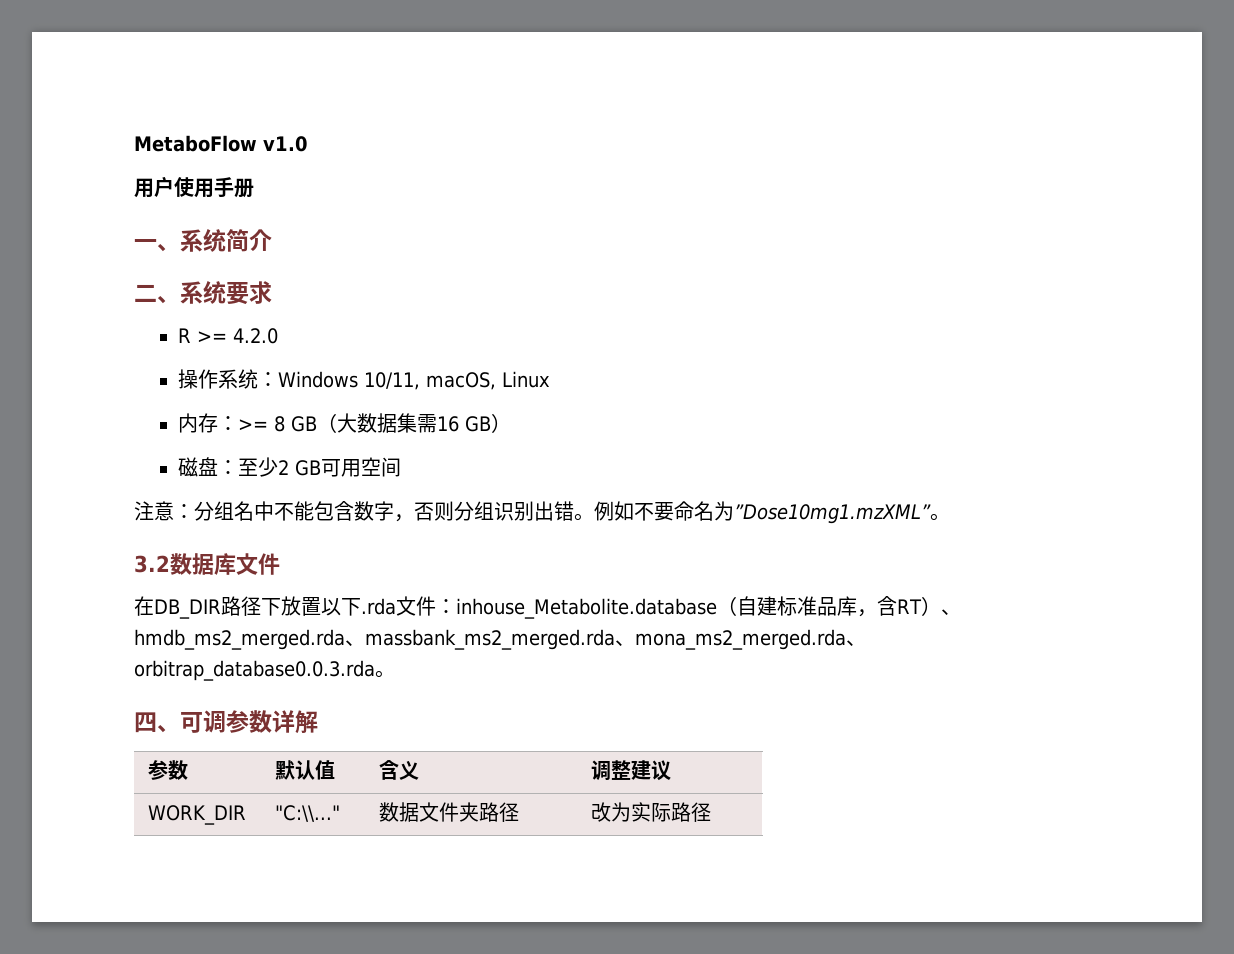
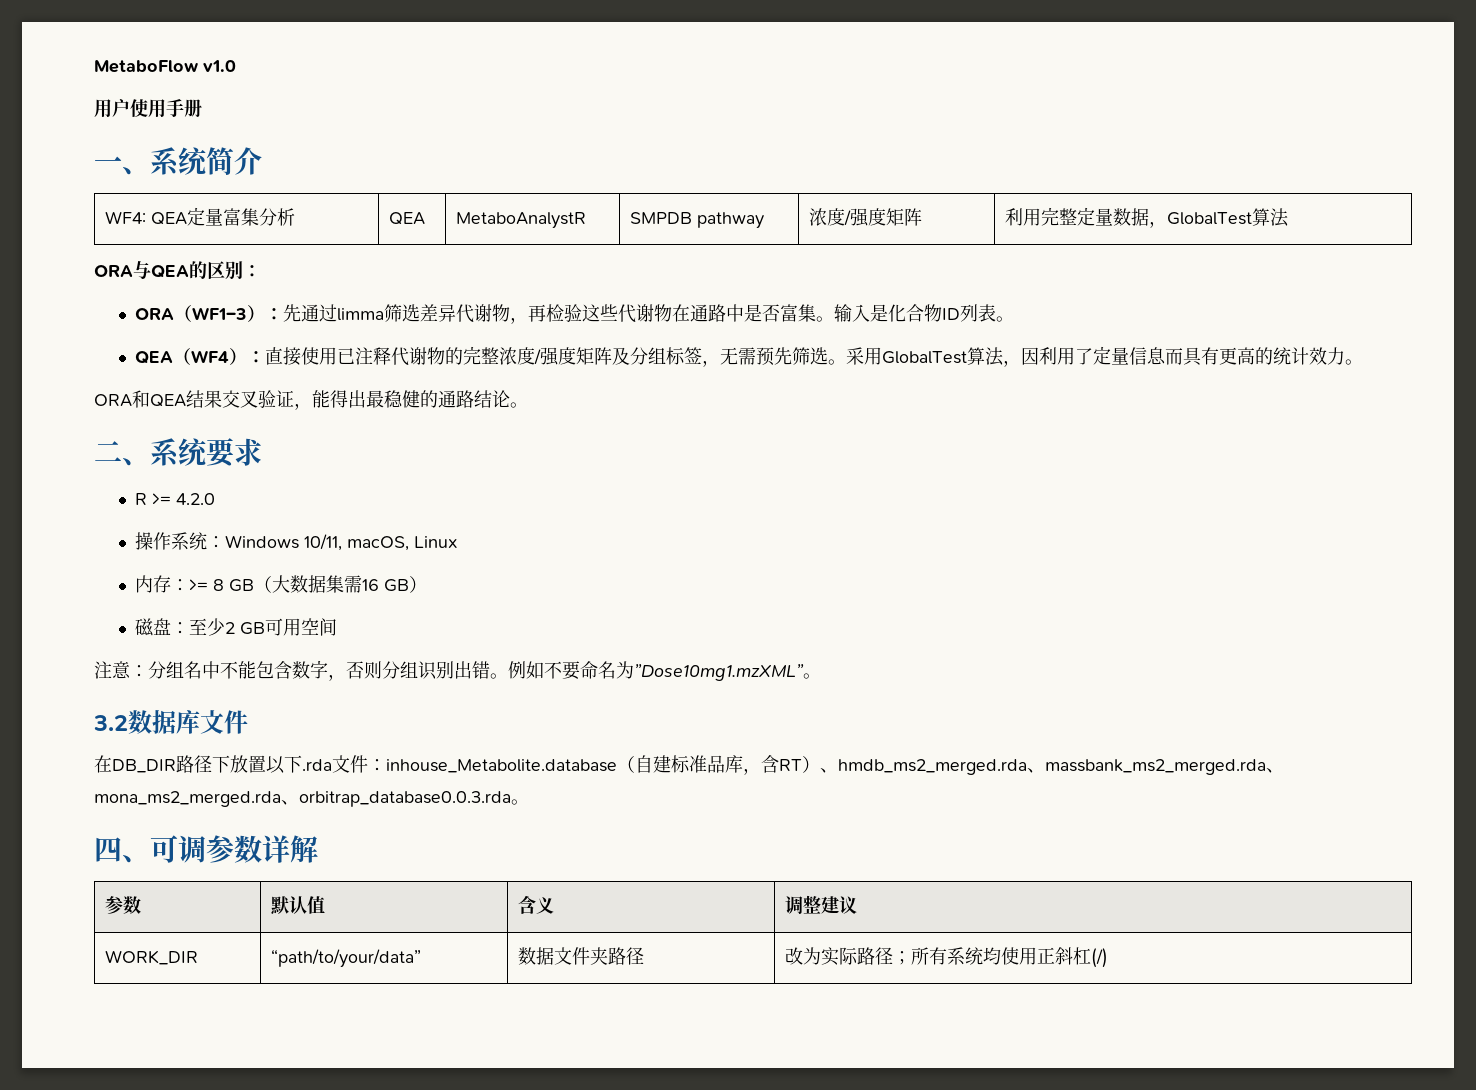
+ WF4: QEA定量富集分析 | QEA | MetaboAnalystR | SMPDB pathway | 浓度/强度矩阵 | 利用完整定量数据，GlobalTest算法
+ ORA与QEA的区别：
+ ORA（WF1–3）：先通过limma筛选差异代谢物，再检验这些代谢物在通路中是否富集。输入是化合物ID列表。
+ QEA（WF4）：直接使用已注释代谢物的完整浓度/强度矩阵及分组标签，无需预先筛选。采用GlobalTest算法，因利用了定量信息而具有更高的统计效力。
+ ORA和QEA结果交叉验证，能得出最稳健的通路结论。
- WORK_DIR | "C:\\..." | 数据文件夹路径 | 改为实际路径
+ WORK_DIR | “path/to/your/data” | 数据文件夹路径 | 改为实际路径；所有系统均使用正斜杠(/)

